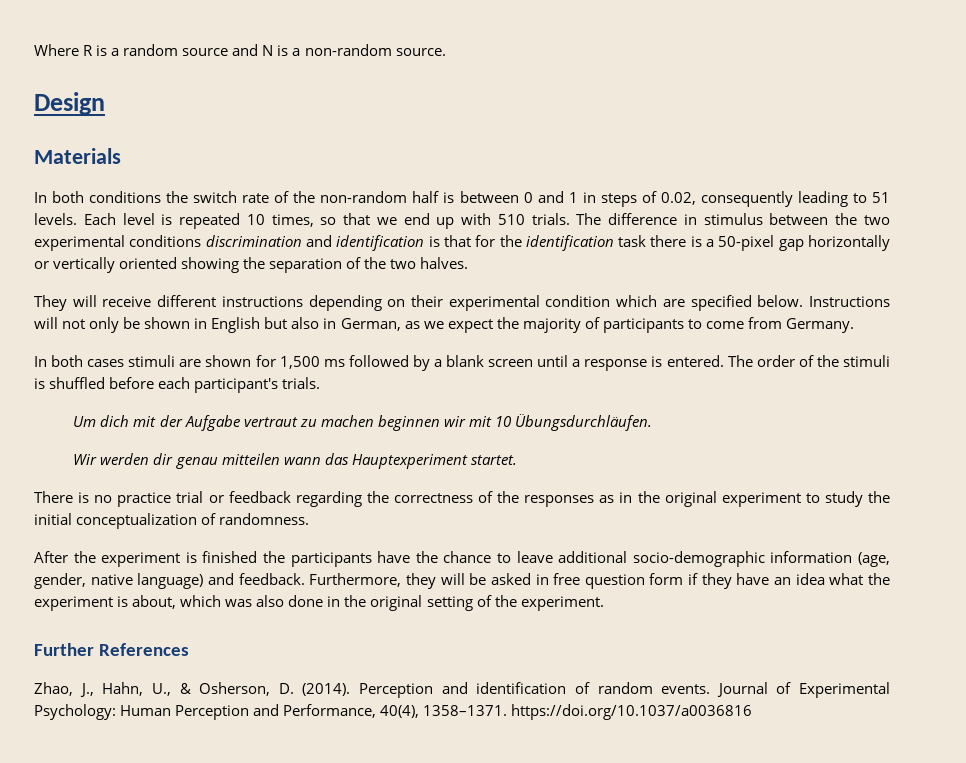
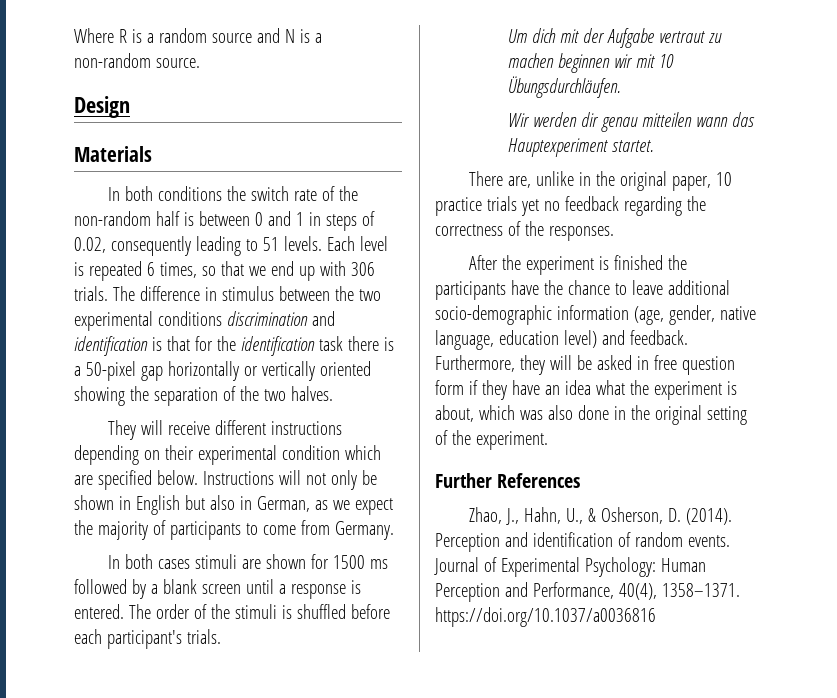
- Each level is repeated 10 times, so that we end up with 510 trials.
+ Each level is repeated 6 times, so that we end up with 306 trials.
- In both cases stimuli are shown for 1,500 ms followed by a blank screen until a response is entered.
+ In both cases stimuli are shown for 1500 ms followed by a blank screen until a response is entered.
- There is no practice trial or feedback regarding the correctness of the responses as in the original experiment to study the initial conceptualization of randomness.
+ There are, unlike in the original paper, 10 practice trials yet no feedback regarding the correctness of the responses.
- After the experiment is finished the participants have the chance to leave additional socio-demographic information (age, gender, native language) and feedback.
+ After the experiment is finished the participants have the chance to leave additional socio-demographic information (age, gender, native language, education level) and feedback.

